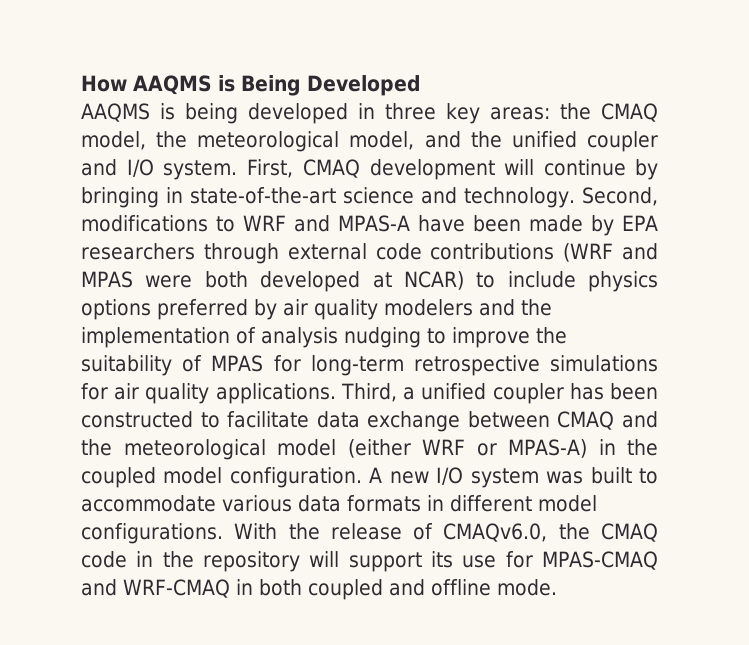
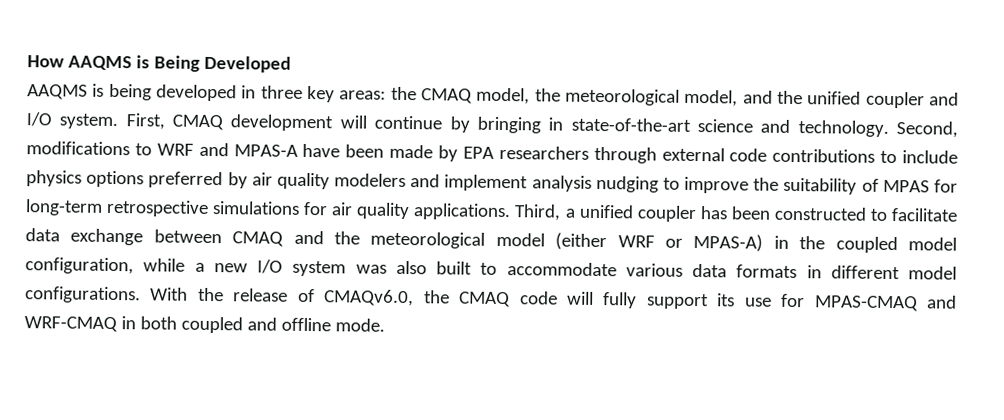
- Second, modifications to WRF and MPAS-A have been made by EPA researchers through external code contributions (WRF and MPAS were both developed at NCAR) to include physics options preferred by air quality modelers and the implementation of analysis nudging to improve the suitability of MPAS for long-term retrospective simulations for air quality applications.
+ Second, modifications to WRF and MPAS-A have been made by EPA researchers through external code contributions to include physics options preferred by air quality modelers and implement analysis nudging to improve the suitability of MPAS for long-term retrospective simulations for air quality applications.
- Third, a unified coupler has been constructed to facilitate data exchange between CMAQ and the meteorological model (either WRF or MPAS-A) in the coupled model configuration. A new I/O system was built to accommodate various data formats in different model configurations.
+ Third, a unified coupler has been constructed to facilitate data exchange between CMAQ and the meteorological model (either WRF or MPAS-A) in the coupled model configuration, while a new I/O system was also built to accommodate various data formats in different model configurations.
- With the release of CMAQv6.0, the CMAQ code in the repository will support its use for MPAS-CMAQ and WRF-CMAQ in both coupled and offline mode.
+ With the release of CMAQv6.0, the CMAQ code will fully support its use for MPAS-CMAQ and WRF-CMAQ in both coupled and offline mode.

